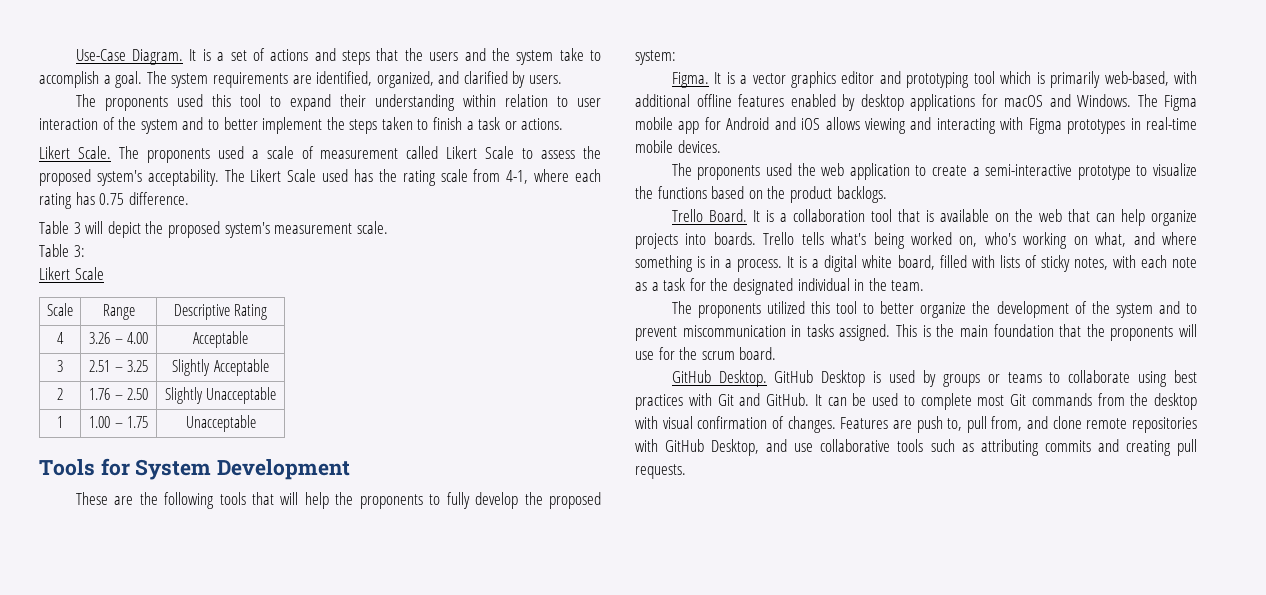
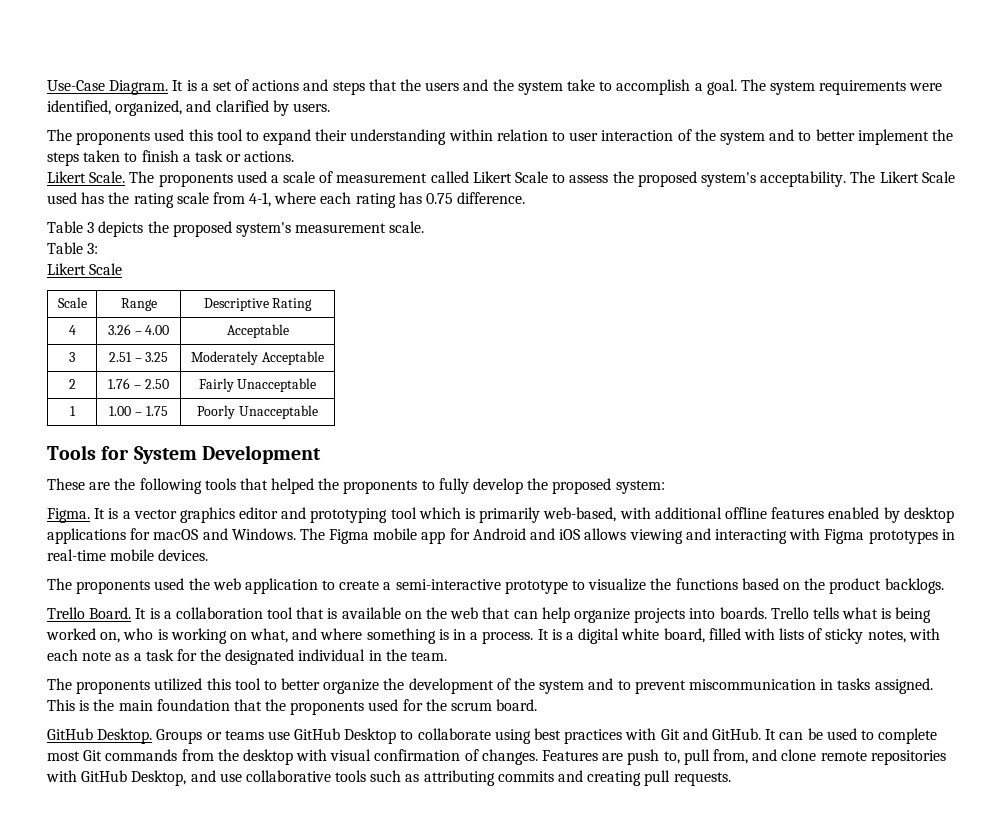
- The system requirements are identified, organized, and clarified by users.
+ The system requirements were identified, organized, and clarified by users.
- Table 3 will depict the proposed system's measurement scale.
+ Table 3 depicts the proposed system's measurement scale.
- 3 | 2.51 – 3.25 | Slightly Acceptable
+ 3 | 2.51 – 3.25 | Moderately Acceptable
- 2 | 1.76 – 2.50 | Slightly Unacceptable
+ 2 | 1.76 – 2.50 | Fairly Unacceptable
- 1 | 1.00 – 1.75 | Unacceptable
+ 1 | 1.00 – 1.75 | Poorly Unacceptable
- These are the following tools that will help the proponents to fully develop the proposed system:
+ These are the following tools that helped the proponents to fully develop the proposed system:
- Trello tells what's being worked on, who's working on what, and where something is in a process.
+ Trello tells what is being worked on, who is working on what, and where something is in a process.
- This is the main foundation that the proponents will use for the scrum board.
+ This is the main foundation that the proponents used for the scrum board.
- GitHub Desktop is used by groups or teams to collaborate using best practices with Git and GitHub.
+ Groups or teams use GitHub Desktop to collaborate using best practices with Git and GitHub.

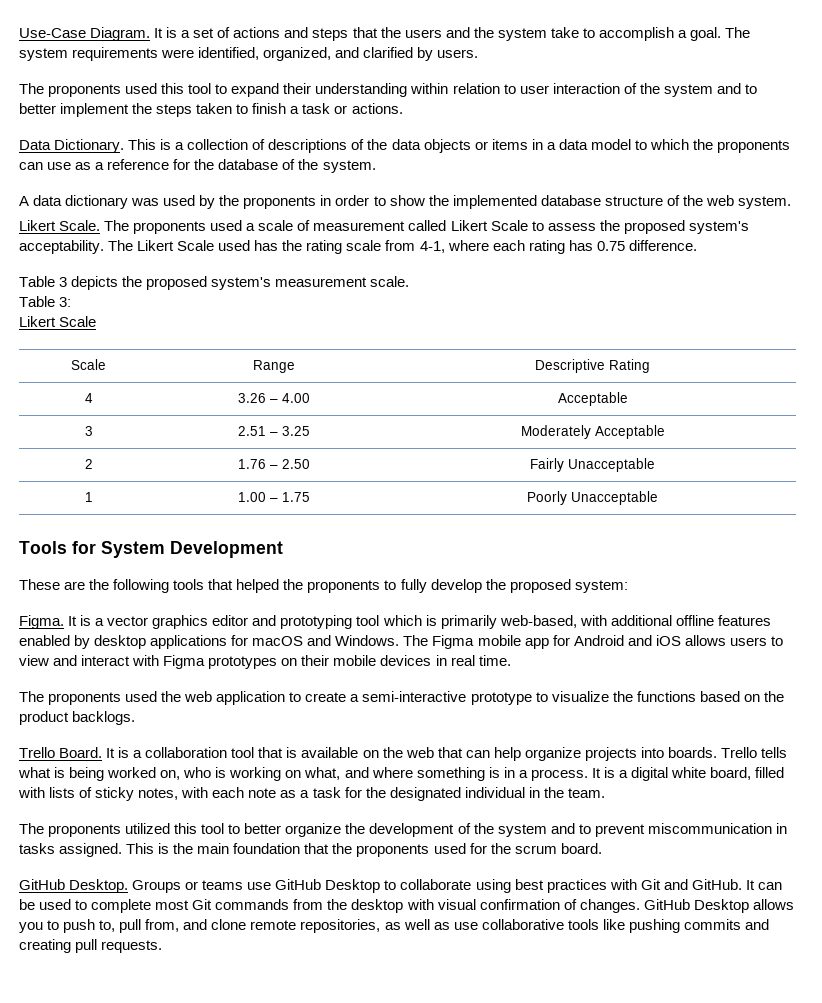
+ Data Dictionary. This is a collection of descriptions of the data objects or items in a data model to which the proponents can use as a reference for the database of the system.
+ A data dictionary was used by the proponents in order to show the implemented database structure of the web system.
- The Figma mobile app for Android and iOS allows viewing and interacting with Figma prototypes in real-time mobile devices.
+ The Figma mobile app for Android and iOS allows users to view and interact with Figma prototypes on their mobile devices in real time.
- Features are push to, pull from, and clone remote repositories with GitHub Desktop, and use collaborative tools such as attributing commits and creating pull requests.
+ GitHub Desktop allows you to push to, pull from, and clone remote repositories, as well as use collaborative tools like pushing commits and creating pull requests.

